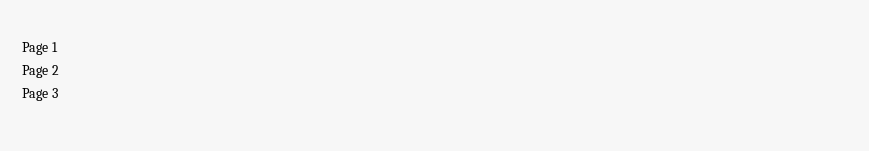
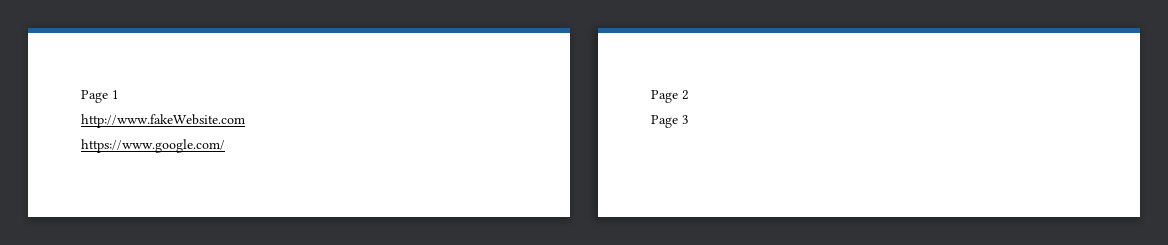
+ http://www.fakeWebsite.com
+ https://www.google.com/

